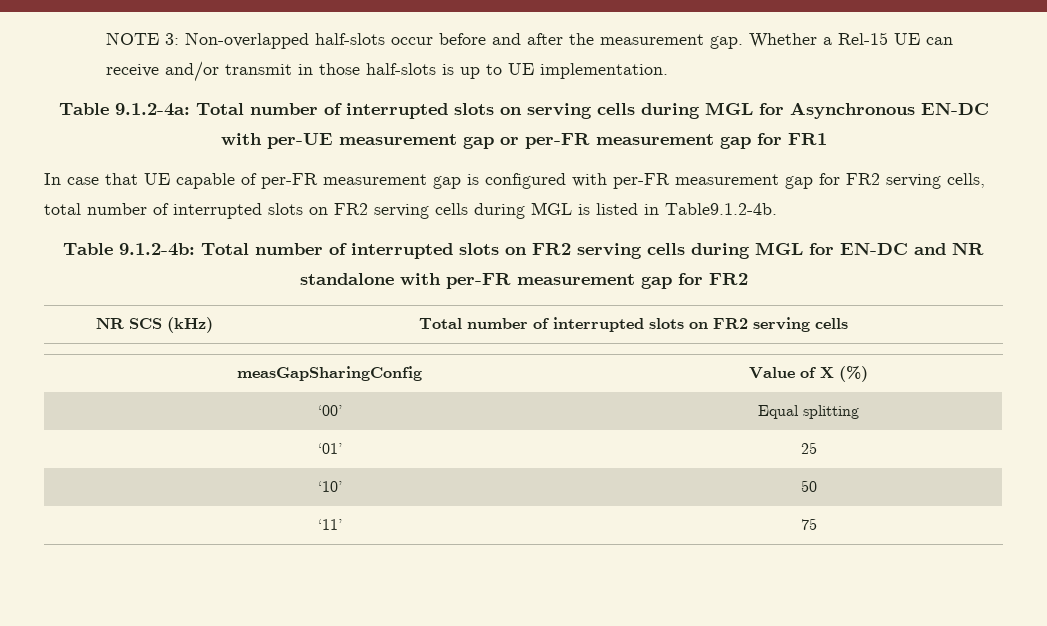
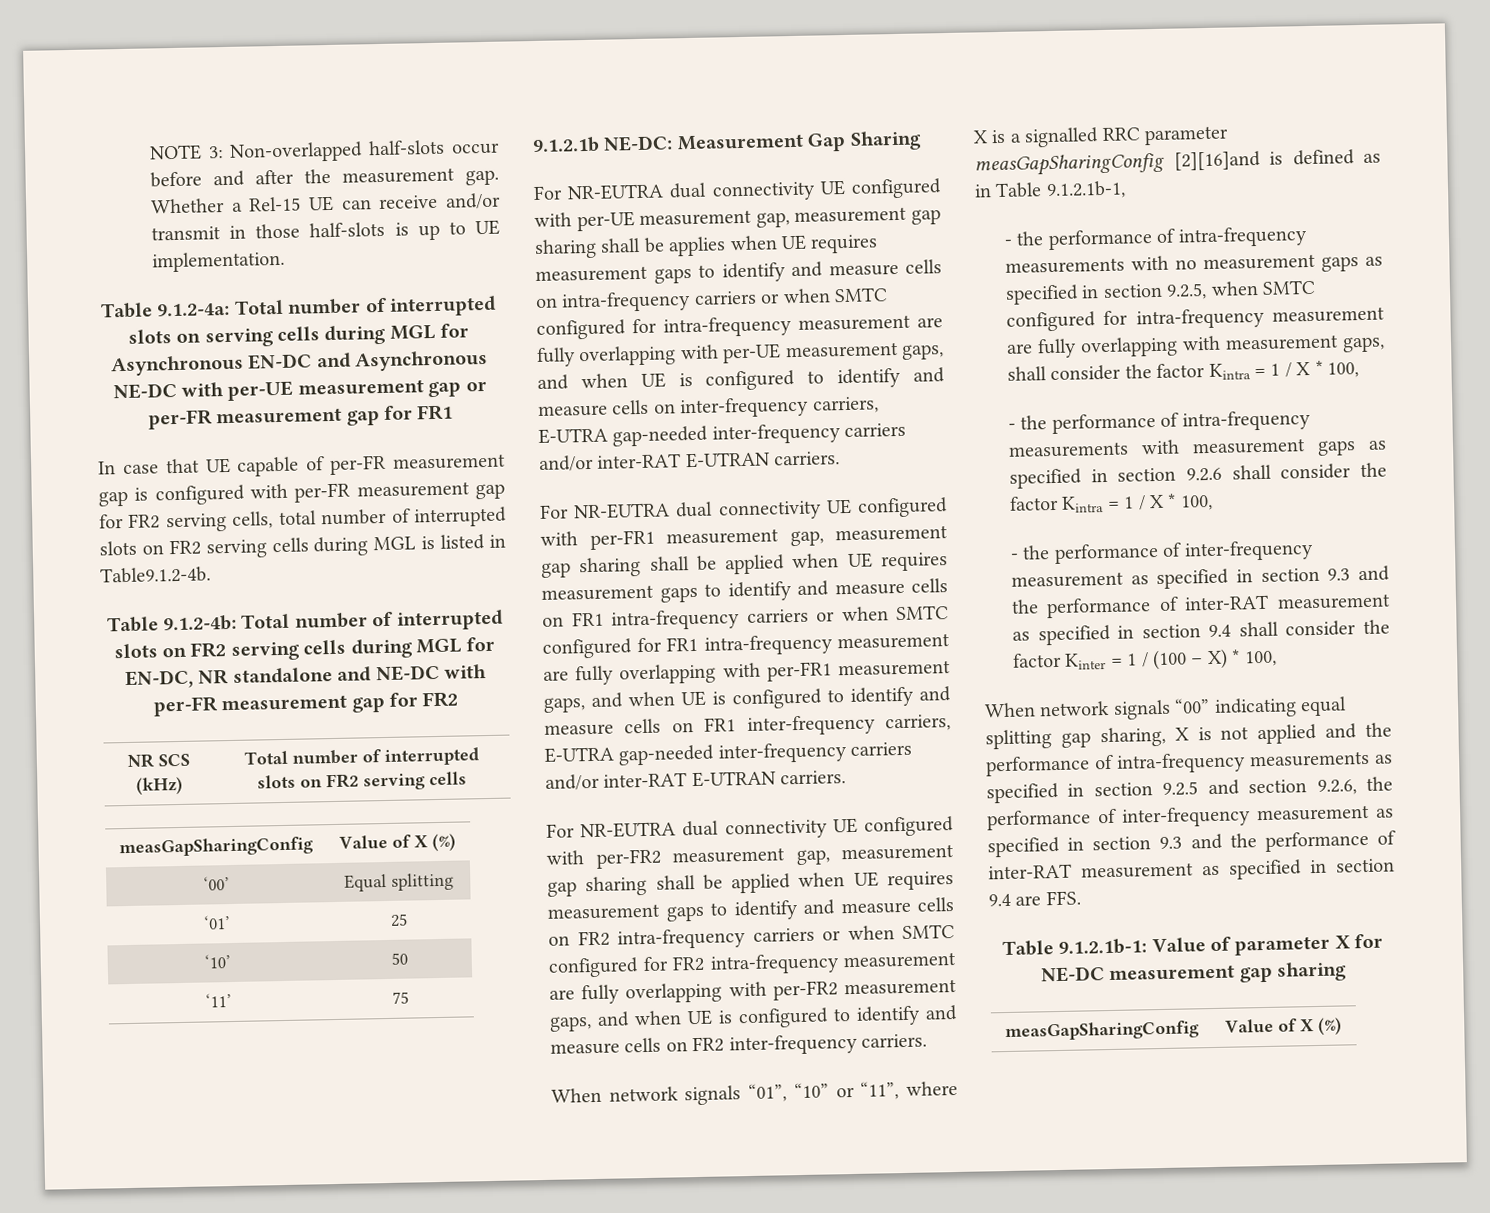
- Table 9.1.2-4a: Total number of interrupted slots on serving cells during MGL for Asynchronous EN-DC with per-UE measurement gap or per-FR measurement gap for FR1
+ Table 9.1.2-4a: Total number of interrupted slots on serving cells during MGL for Asynchronous EN-DC and Asynchronous NE-DC with per-UE measurement gap or per-FR measurement gap for FR1
- Table 9.1.2-4b: Total number of interrupted slots on FR2 serving cells during MGL for EN-DC and NR standalone with per-FR measurement gap for FR2
+ Table 9.1.2-4b: Total number of interrupted slots on FR2 serving cells during MGL for EN-DC, NR standalone and NE-DC with per-FR measurement gap for FR2
+ 9.1.2.1b NE-DC: Measurement Gap Sharing
+ For NR-EUTRA dual connectivity UE configured with per-UE measurement gap, measurement gap sharing shall be applies when UE requires measurement gaps to identify and measure cells on intra-frequency carriers or when SMTC configured for intra-frequency measurement are fully overlapping with per-UE measurement gaps, and when UE is configured to identify and measure cells on inter-frequency carriers, E-UTRA gap-needed inter-frequency carriers and/or inter-RAT E-UTRAN carriers.
+ For NR-EUTRA dual connectivity UE configured with per-FR1 measurement gap, measurement gap sharing shall be applied when UE requires measurement gaps to identify and measure cells on FR1 intra-frequency carriers or when SMTC configured for FR1 intra-frequency measurement are fully overlapping with per-FR1 measurement gaps, and when UE is configured to identify and measure cells on FR1 inter-frequency carriers, E-UTRA gap-needed inter-frequency carriers and/or inter-RAT E-UTRAN carriers.
+ For NR-EUTRA dual connectivity UE configured with per-FR2 measurement gap, measurement gap sharing shall be applied when UE requires measurement gaps to identify and measure cells on FR2 intra-frequency carriers or when SMTC configured for FR2 intra-frequency measurement are fully overlapping with per-FR2 measurement gaps, and when UE is configured to identify and measure cells on FR2 inter-frequency carriers.
+ When network signals “01”, “10” or “11”, where X is a signalled RRC parameter measGapSharingConfig [2][16]and is defined as in Table 9.1.2.1b-1,
+ - the performance of intra-frequency measurements with no measurement gaps as specified in section 9.2.5, when SMTC configured for intra-frequency measurement are fully overlapping with measurement gaps, shall consider the factor Kintra = 1 / X * 100,
+ - the performance of intra-frequency measurements with measurement gaps as specified in section 9.2.6 shall consider the factor Kintra = 1 / X * 100,
+ - the performance of inter-frequency measurement as specified in section 9.3 and the performance of inter-RAT measurement as specified in section 9.4 shall consider the factor Kinter = 1 / (100 – X) * 100,
+ When network signals “00” indicating equal splitting gap sharing, X is not applied and the performance of intra-frequency measurements as specified in section 9.2.5 and section 9.2.6, the performance of inter-frequency measurement as specified in section 9.3 and the performance of inter-RAT measurement as specified in section 9.4 are FFS.
+ Table 9.1.2.1b-1: Value of parameter X for NE-DC measurement gap sharing
+ measGapSharingConfig | Value of X (%)

